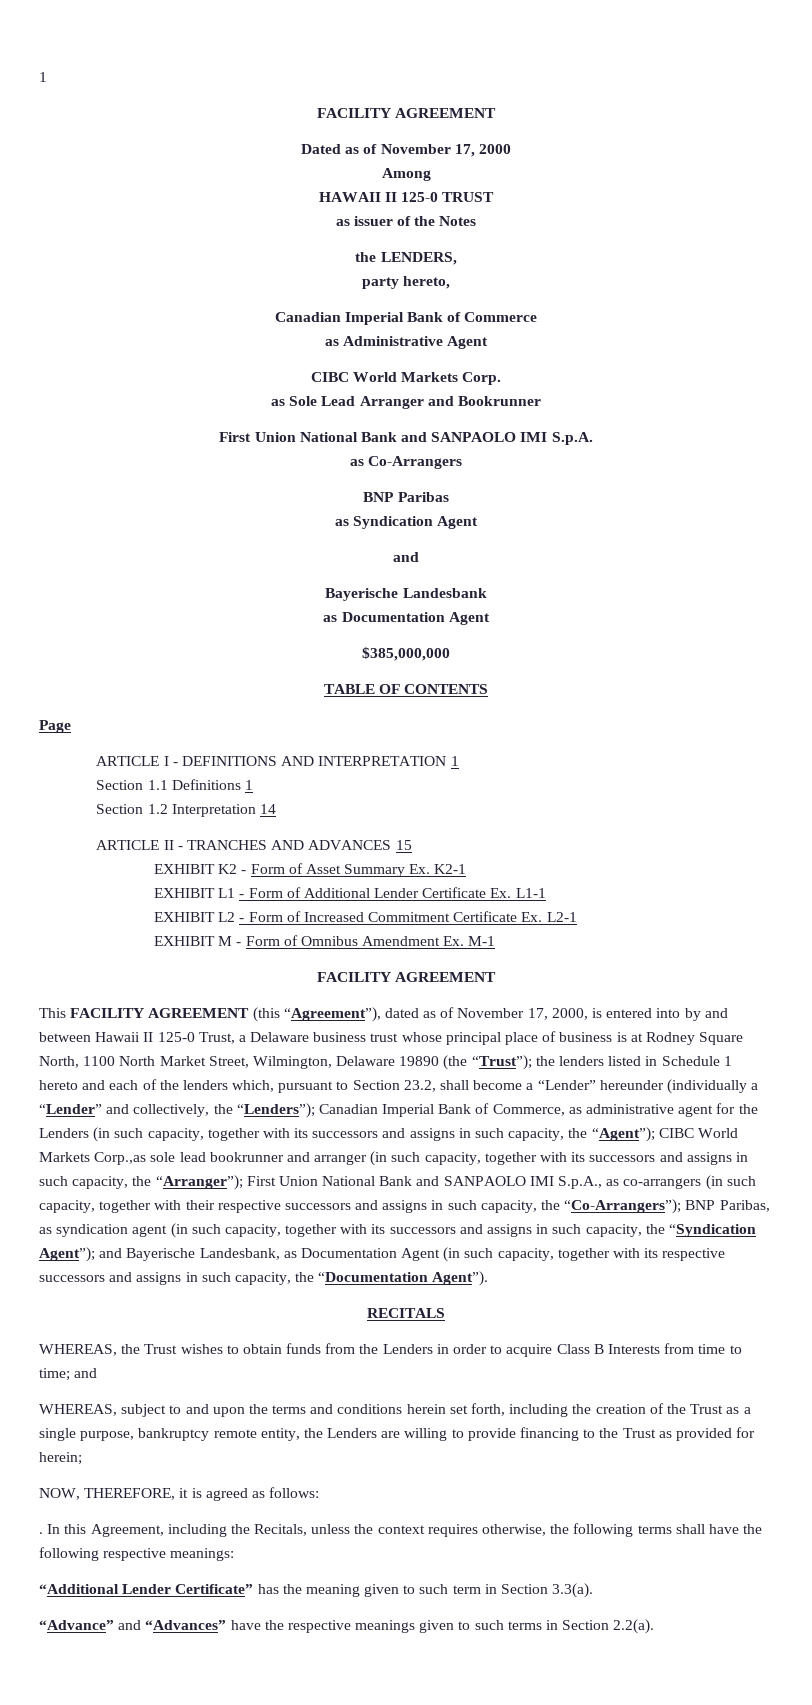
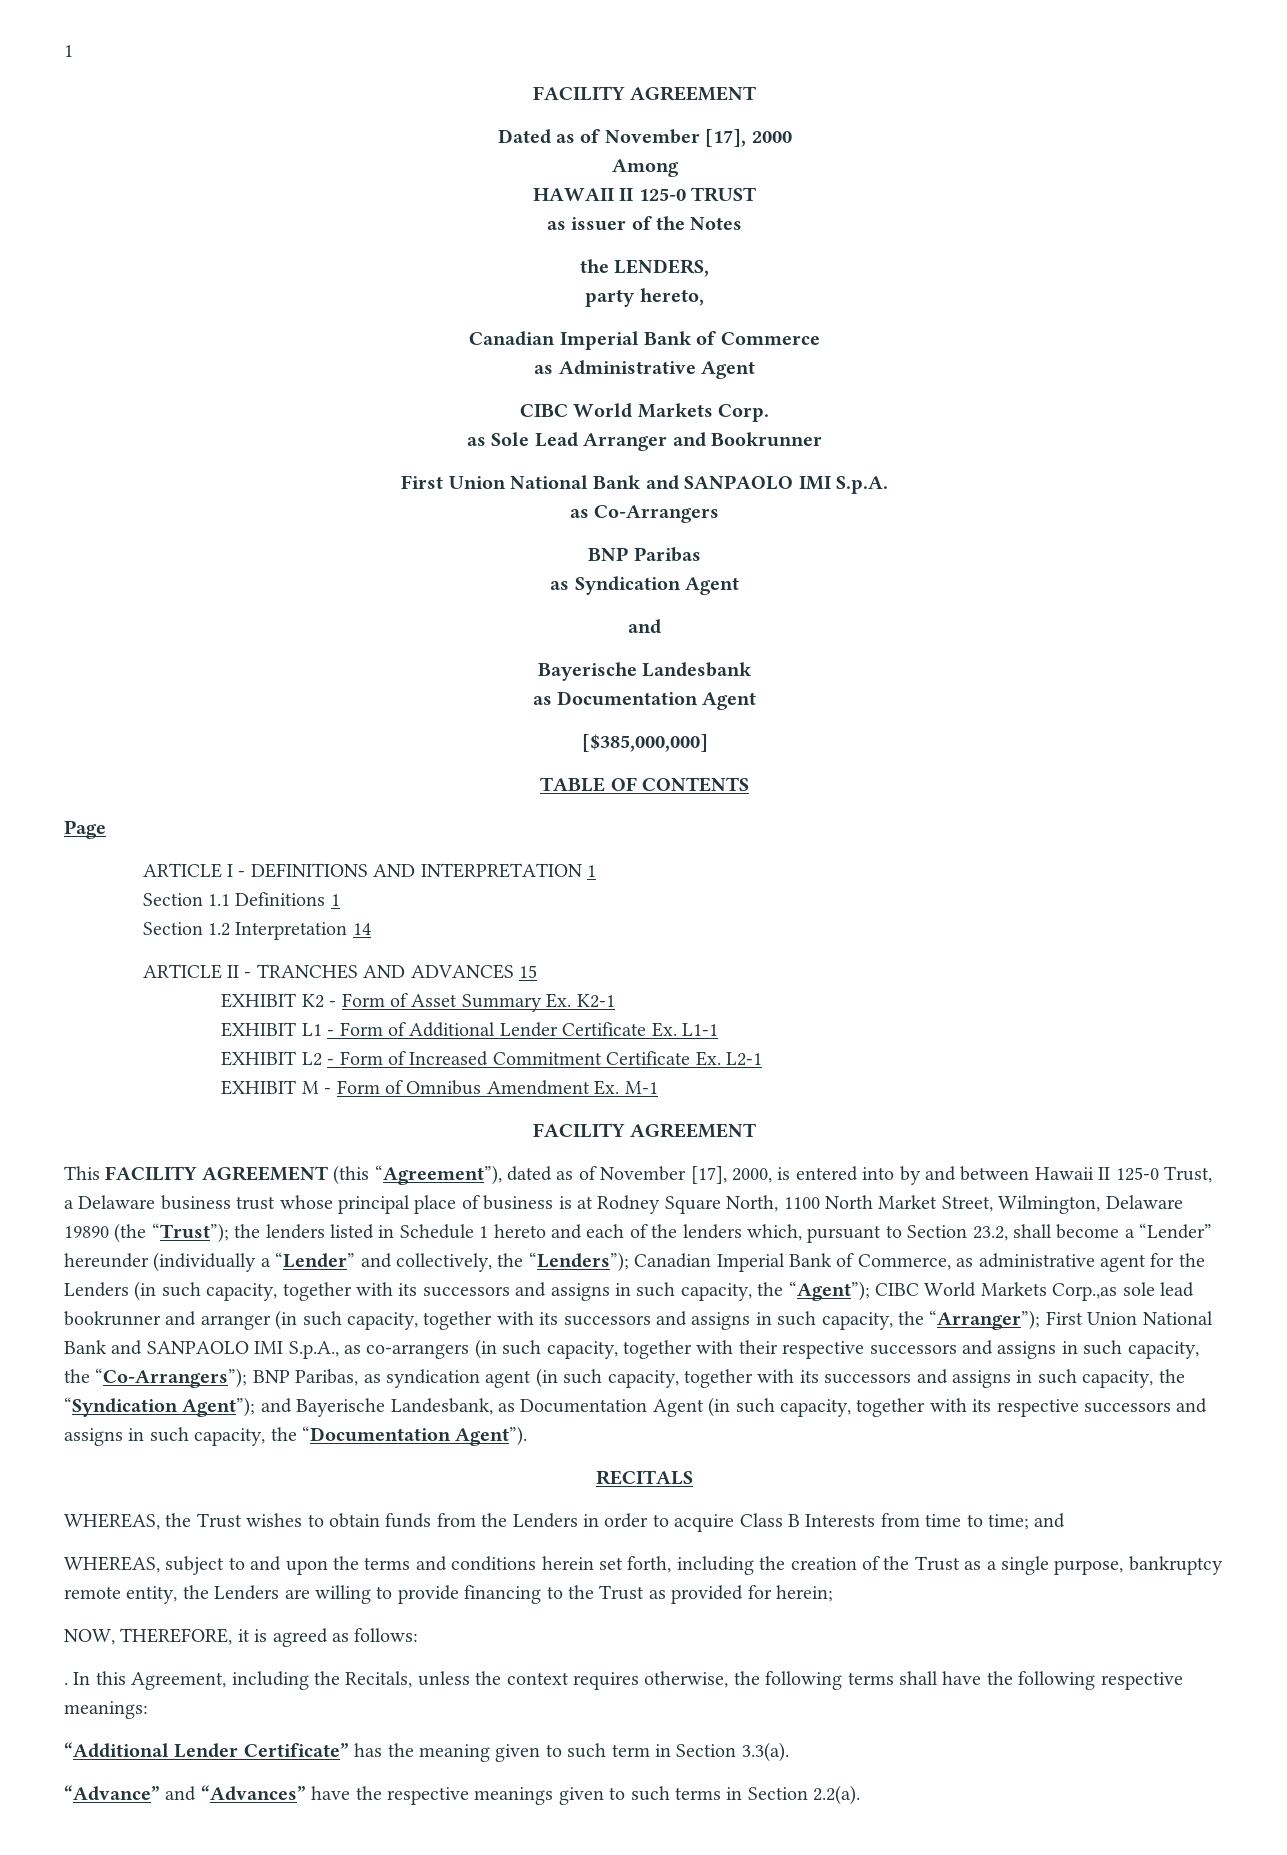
- Dated as of November 17, 2000
+ Dated as of November [17], 2000
- $385,000,000
+ [$385,000,000]
- This FACILITY AGREEMENT (this “Agreement”), dated as of November 17, 2000, is entered into by and between Hawaii II 125-0 Trust, a Delaware business trust whose principal place of business is at Rodney Square North, 1100 North Market Street, Wilmington, Delaware 19890 (the “Trust”);
+ This FACILITY AGREEMENT (this “Agreement”), dated as of November [17], 2000, is entered into by and between Hawaii II 125-0 Trust, a Delaware business trust whose principal place of business is at Rodney Square North, 1100 North Market Street, Wilmington, Delaware 19890 (the “Trust”);

